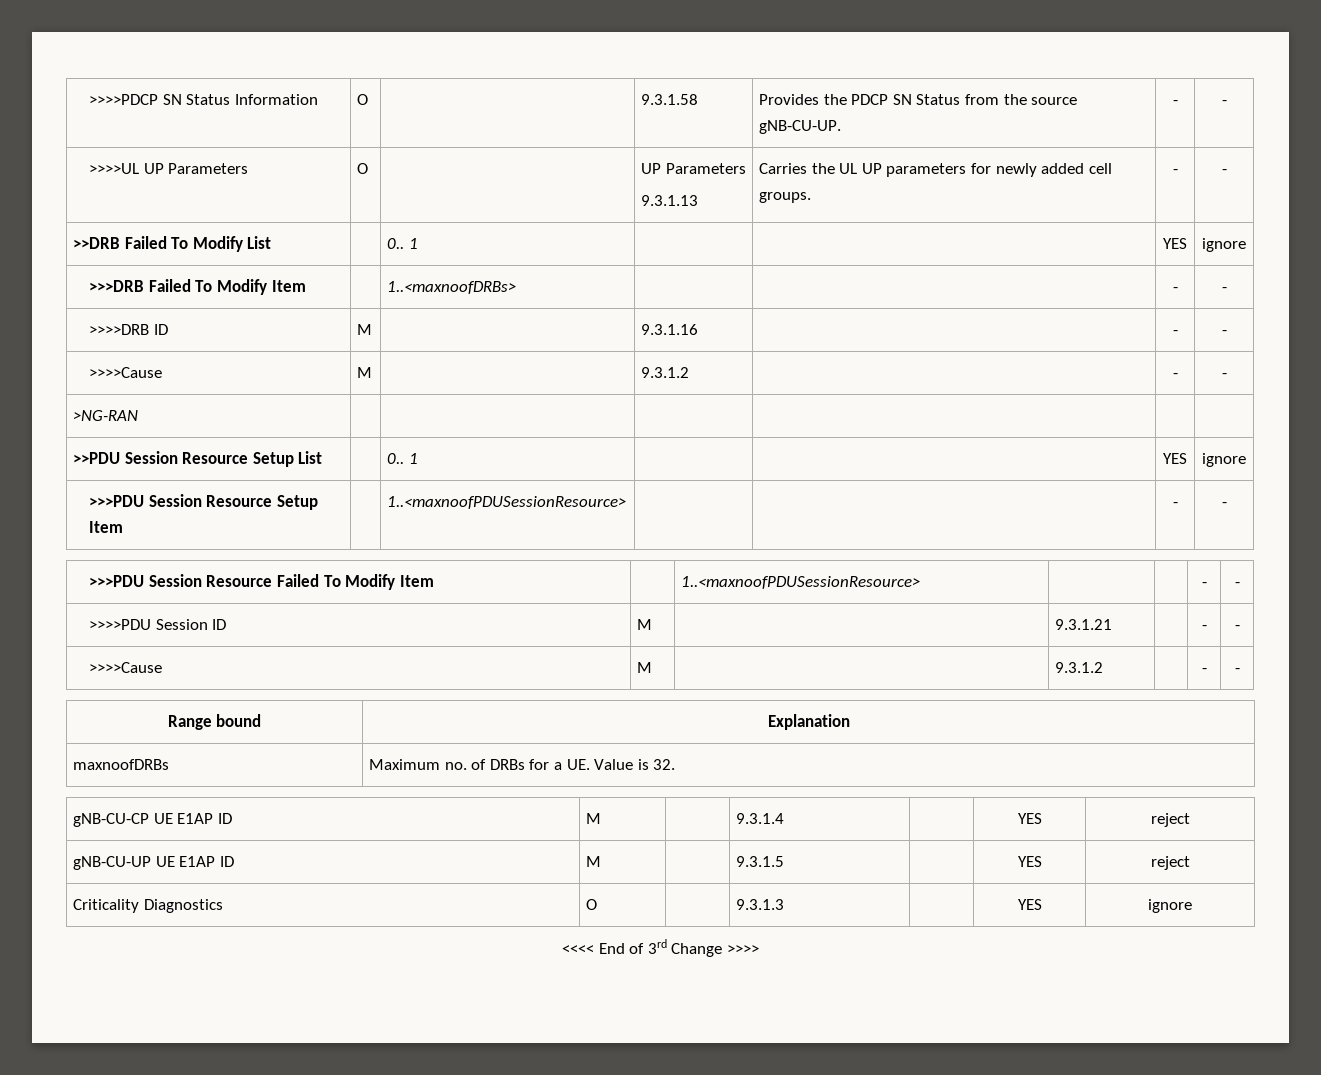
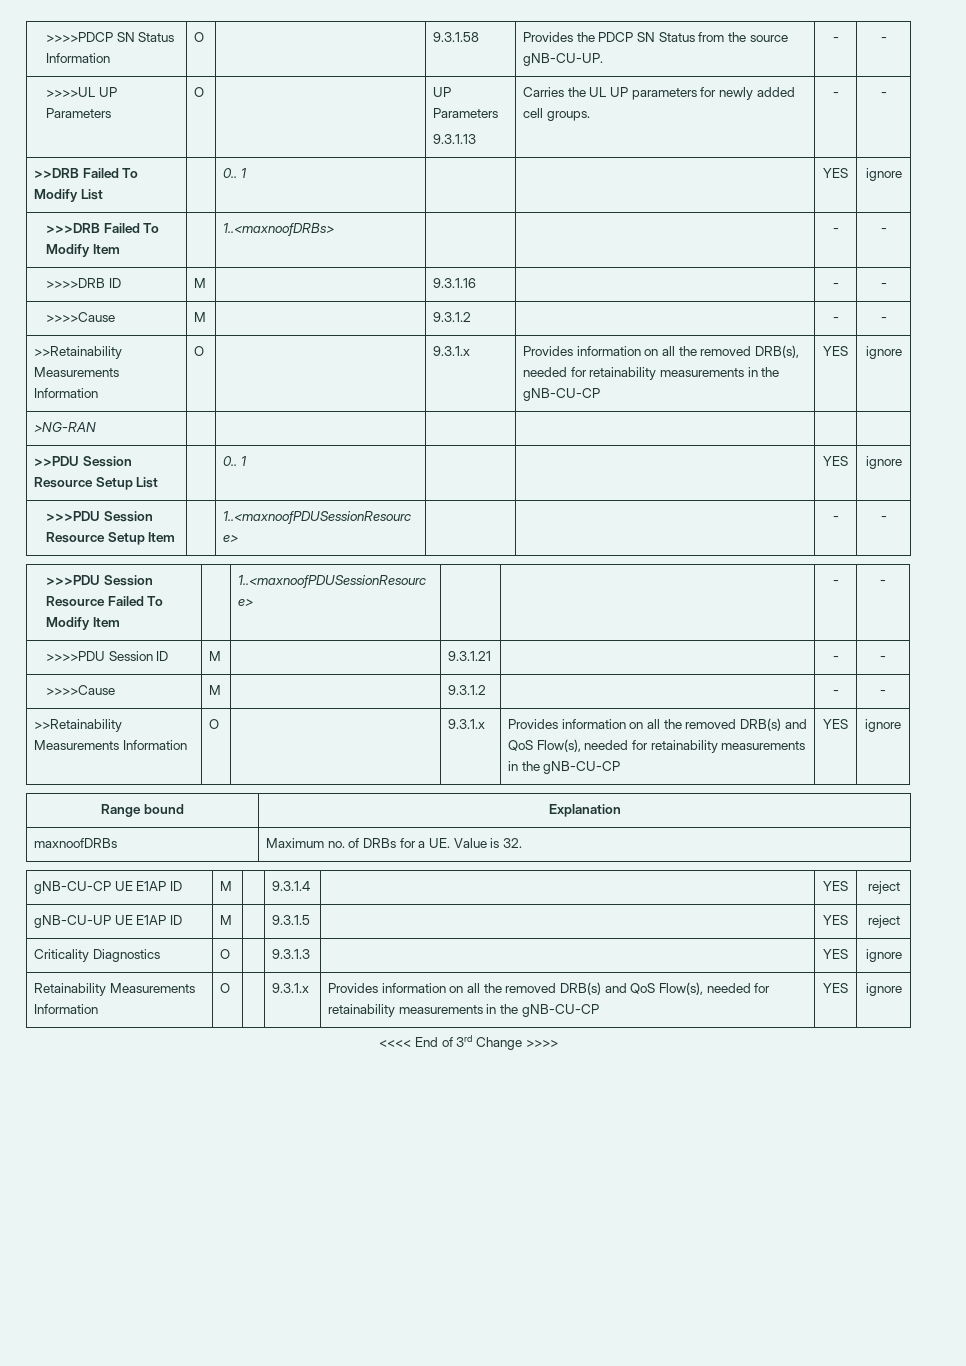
+ >>Retainability Measurements Information | O | | 9.3.1.x | Provides information on all the removed DRB(s), needed for retainability measurements in the gNB-CU-CP | YES | ignore
+ >>Retainability Measurements Information | O | | 9.3.1.x | Provides information on all the removed DRB(s) and QoS Flow(s), needed for retainability measurements in the gNB-CU-CP | YES | ignore
+ Retainability Measurements Information | O | | 9.3.1.x | Provides information on all the removed DRB(s) and QoS Flow(s), needed for retainability measurements in the gNB-CU-CP | YES | ignore

